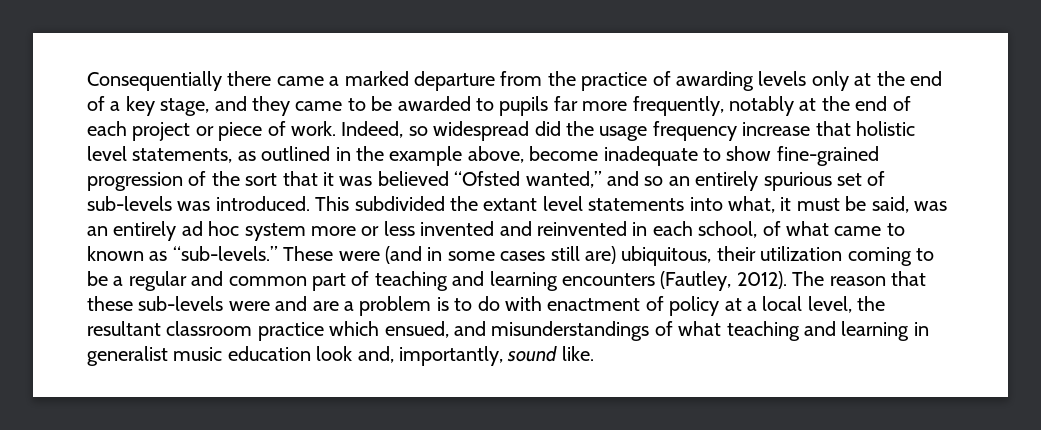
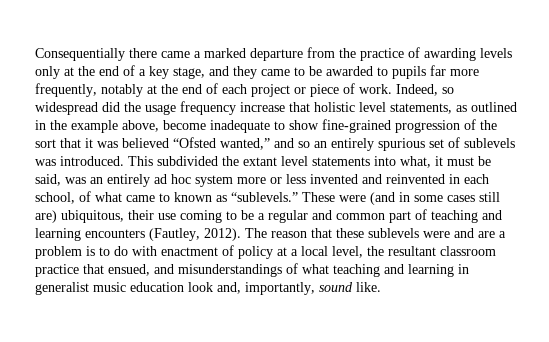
- Indeed, so widespread did the usage frequency increase that holistic level statements, as outlined in the example above, become inadequate to show fine-grained progression of the sort that it was believed “Ofsted wanted,” and so an entirely spurious set of sub-levels was introduced.
+ Indeed, so widespread did the usage frequency increase that holistic level statements, as outlined in the example above, become inadequate to show fine-grained progression of the sort that it was believed “Ofsted wanted,” and so an entirely spurious set of sublevels was introduced.
- This subdivided the extant level statements into what, it must be said, was an entirely ad hoc system more or less invented and reinvented in each school, of what came to known as “sub-levels.”
+ This subdivided the extant level statements into what, it must be said, was an entirely ad hoc system more or less invented and reinvented in each school, of what came to known as “sublevels.”
- These were (and in some cases still are) ubiquitous, their utilization coming to be a regular and common part of teaching and learning encounters (Fautley, 2012).
+ These were (and in some cases still are) ubiquitous, their use coming to be a regular and common part of teaching and learning encounters (Fautley, 2012).
- The reason that these sub-levels were and are a problem is to do with enactment of policy at a local level, the resultant classroom practice which ensued, and misunderstandings of what teaching and learning in generalist music education look and, importantly, sound like.
+ The reason that these sublevels were and are a problem is to do with enactment of policy at a local level, the resultant classroom practice that ensued, and misunderstandings of what teaching and learning in generalist music education look and, importantly, sound like.

